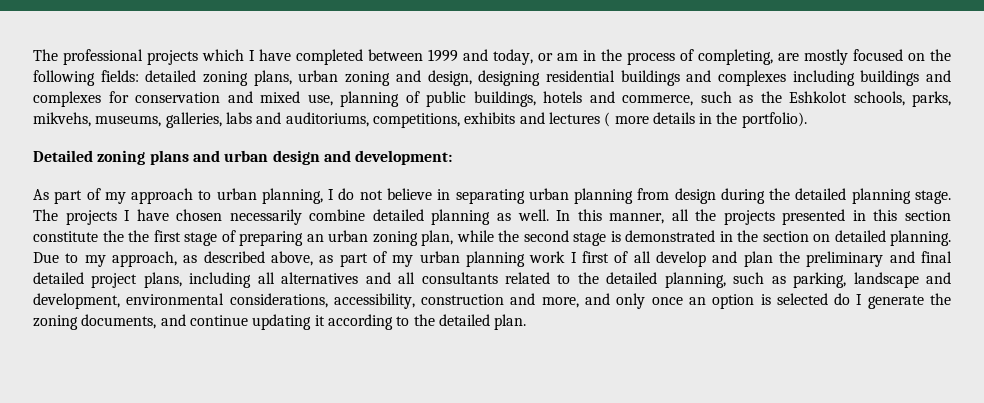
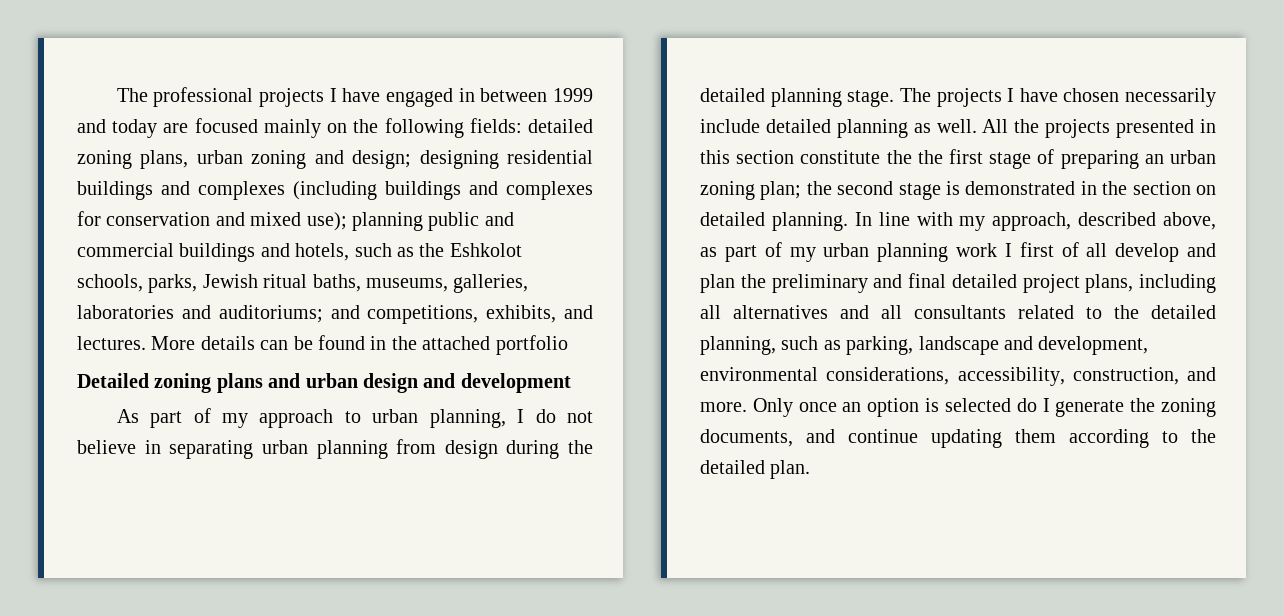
- The professional projects which I have completed between 1999 and today, or am in the process of completing, are mostly focused on the following fields: detailed zoning plans, urban zoning and design, designing residential buildings and complexes including buildings and complexes for conservation and mixed use, planning of public buildings, hotels and commerce, such as the Eshkolot schools, parks, mikvehs, museums, galleries, labs and auditoriums, competitions, exhibits and lectures ( more details in the portfolio).
+ The professional projects I have engaged in between 1999 and today are focused mainly on the following fields: detailed zoning plans, urban zoning and design; designing residential buildings and complexes (including buildings and complexes for conservation and mixed use); planning public and commercial buildings and hotels, such as the Eshkolot schools, parks, Jewish ritual baths, museums, galleries, laboratories and auditoriums; and competitions, exhibits, and lectures. More details can be found in the attached portfolio
- Detailed zoning plans and urban design and development:
+ Detailed zoning plans and urban design and development
- The projects I have chosen necessarily combine detailed planning as well.
+ The projects I have chosen necessarily include detailed planning as well.
- In this manner, all the projects presented in this section constitute the the first stage of preparing an urban zoning plan, while the second stage is demonstrated in the section on detailed planning.
+ All the projects presented in this section constitute the the first stage of preparing an urban zoning plan; the second stage is demonstrated in the section on detailed planning.
- Due to my approach, as described above, as part of my urban planning work I first of all develop and plan the preliminary and final detailed project plans, including all alternatives and all consultants related to the detailed planning, such as parking, landscape and development, environmental considerations, accessibility, construction and more, and only once an option is selected do I generate the zoning documents, and continue updating it according to the detailed plan.
+ In line with my approach, described above, as part of my urban planning work I first of all develop and plan the preliminary and final detailed project plans, including all alternatives and all consultants related to the detailed planning, such as parking, landscape and development, environmental considerations, accessibility, construction, and more. Only once an option is selected do I generate the zoning documents, and continue updating them according to the detailed plan.

